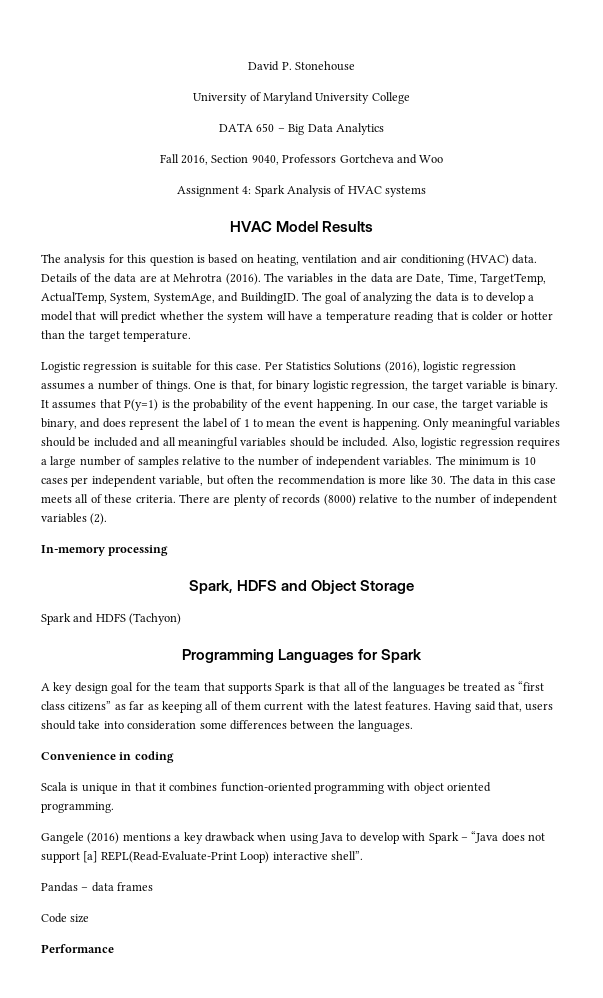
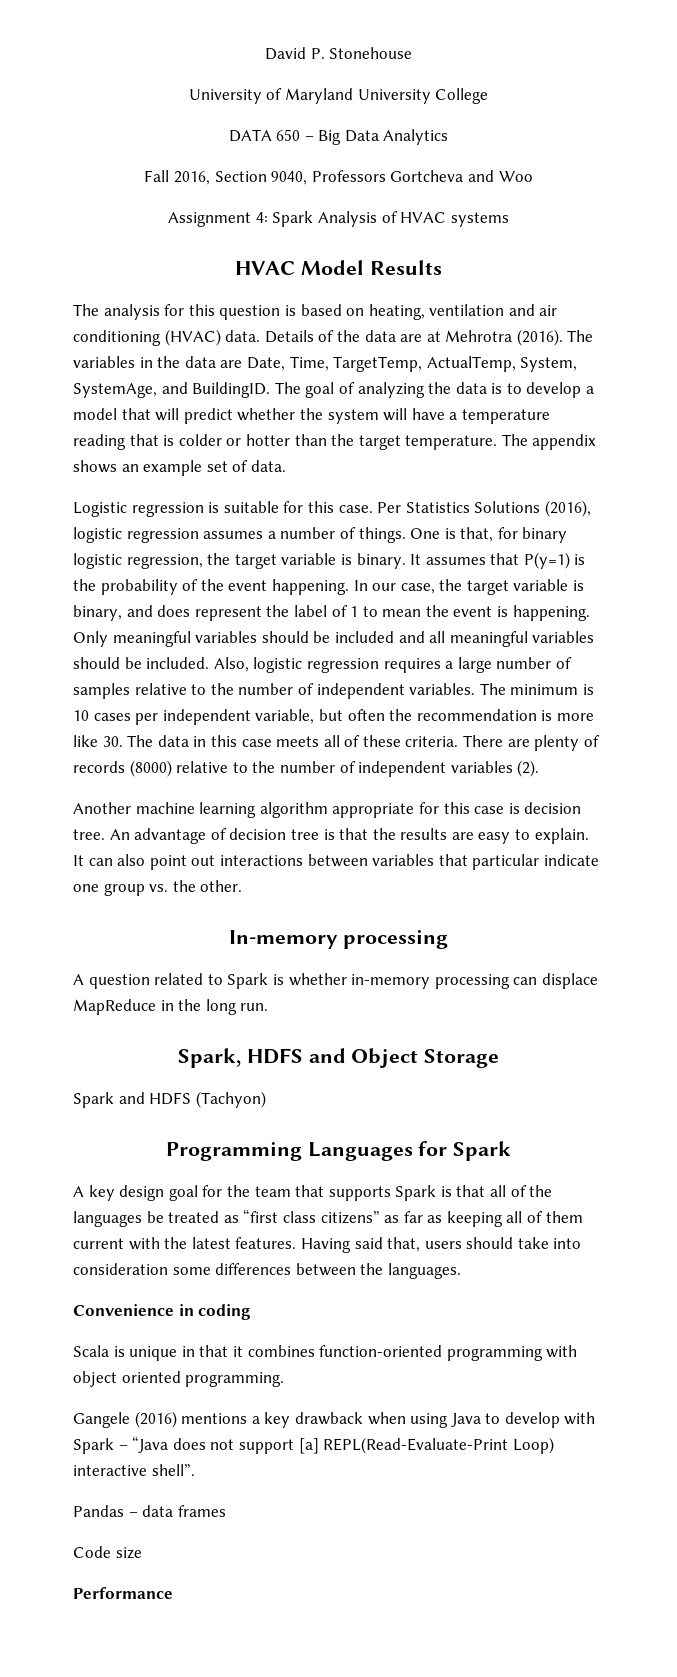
+ The appendix shows an example set of data.
+ Another machine learning algorithm appropriate for this case is decision tree. An advantage of decision tree is that the results are easy to explain. It can also point out interactions between variables that particular indicate one group vs. the other.
  In-memory processing
+ A question related to Spark is whether in-memory processing can displace MapReduce in the long run.

